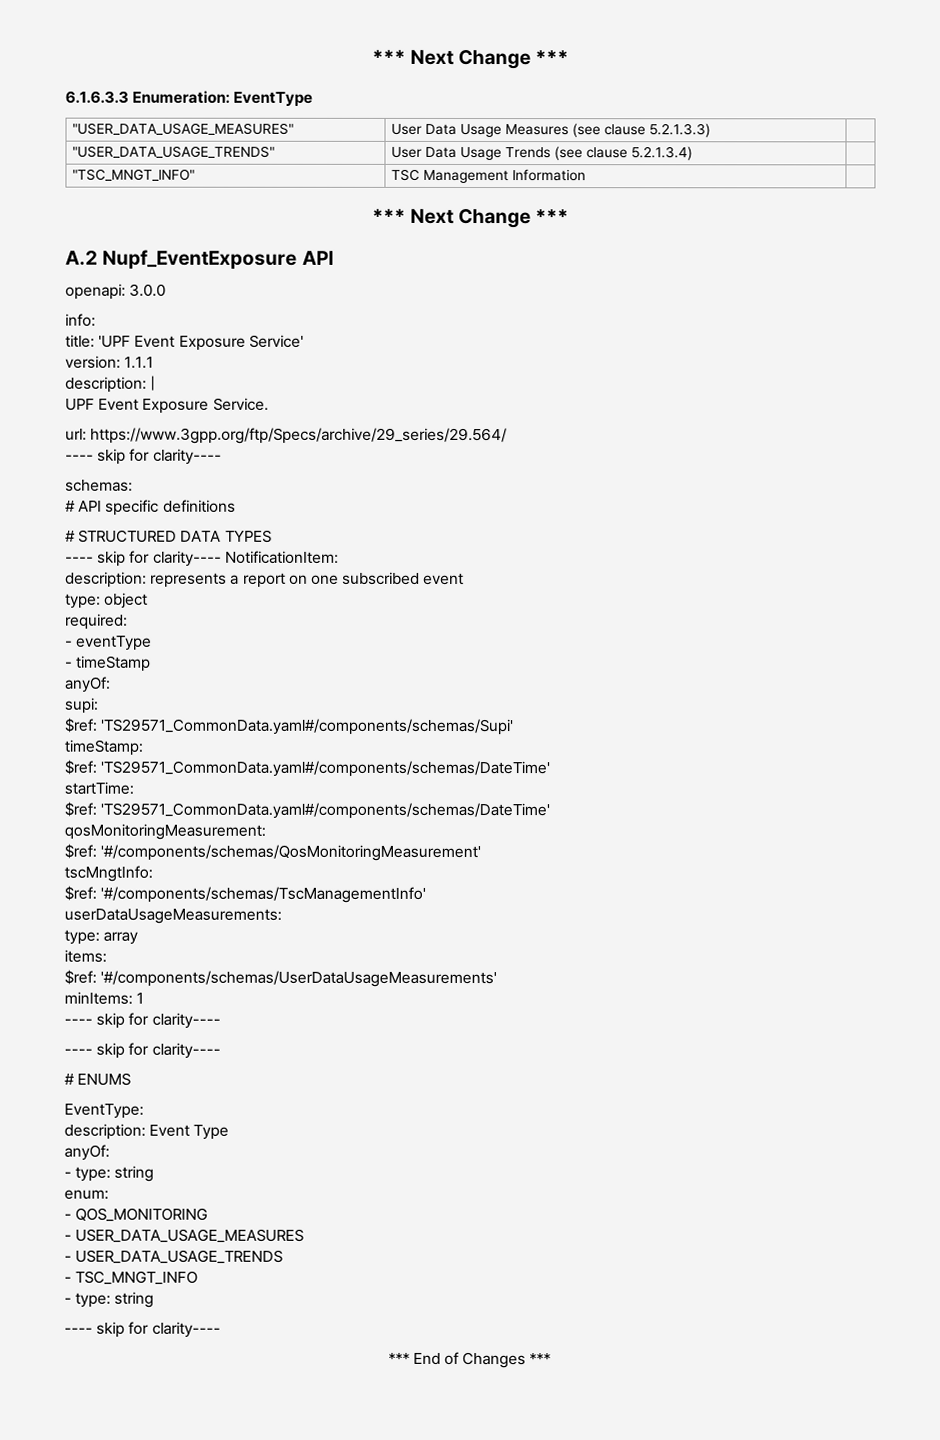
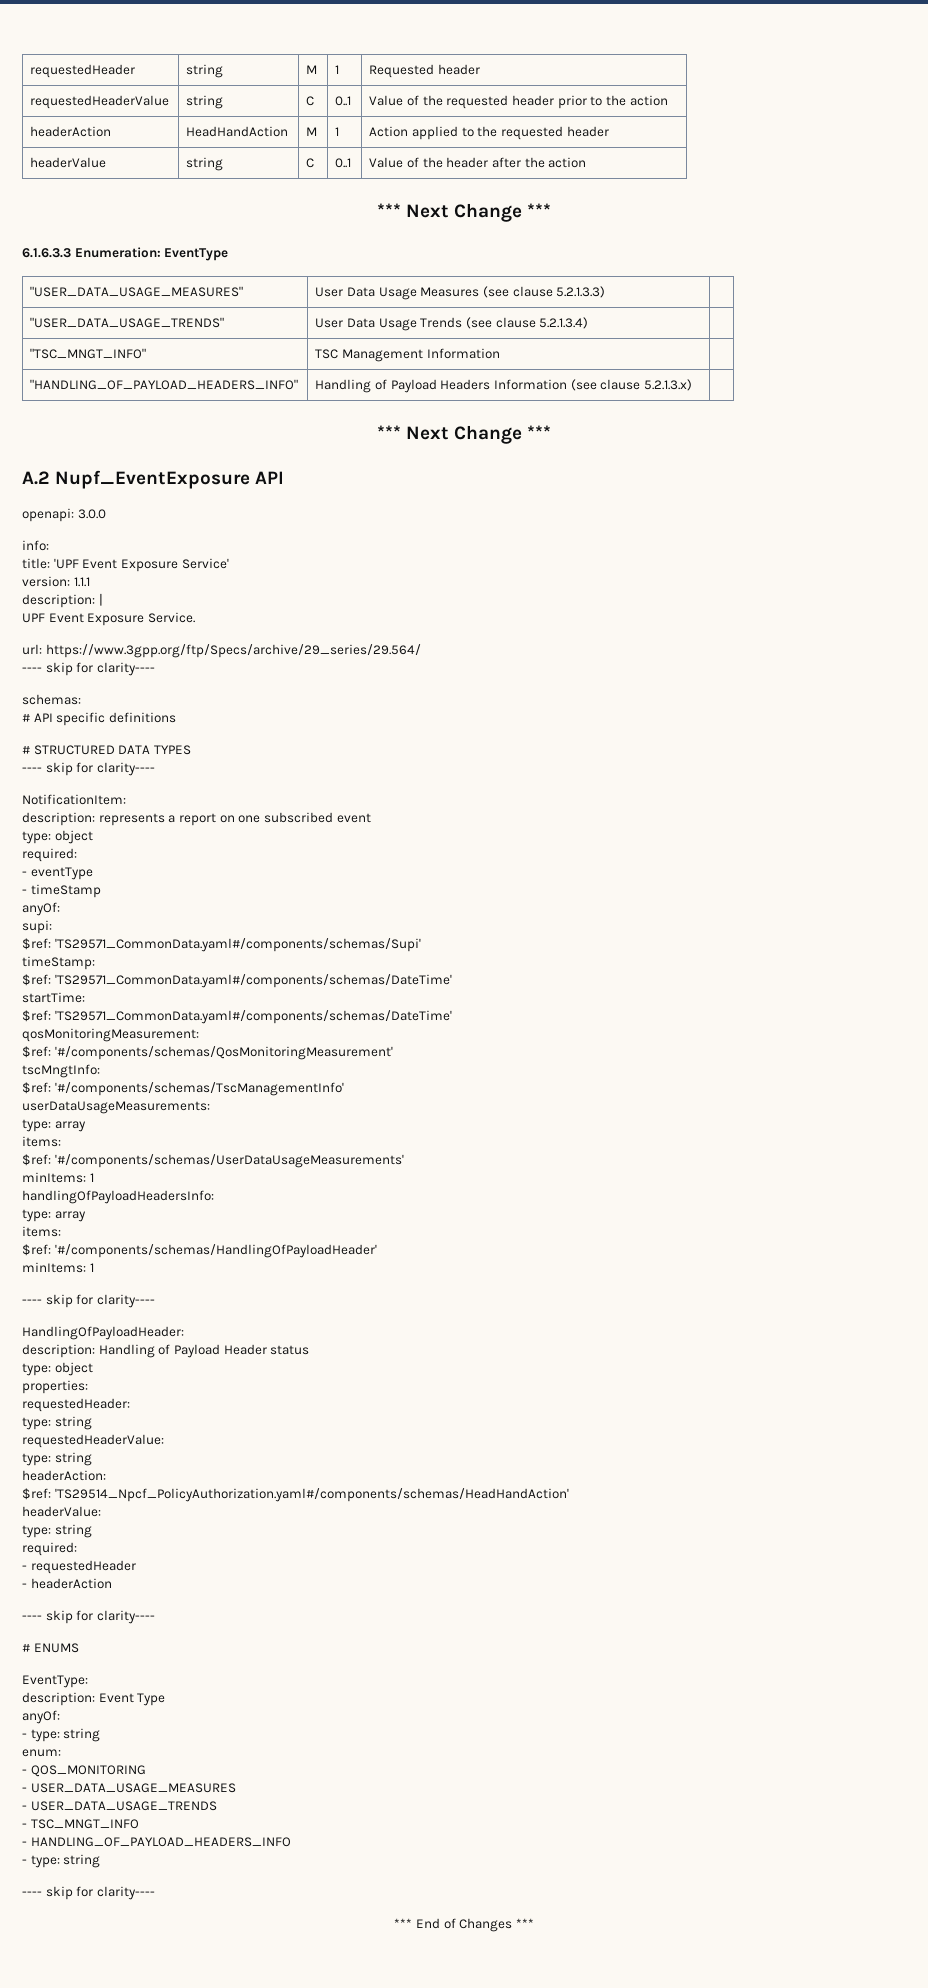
+ requestedHeader | string | M | 1 | Requested header
+ requestedHeaderValue | string | C | 0..1 | Value of the requested header prior to the action
+ headerAction | HeadHandAction | M | 1 | Action applied to the requested header
+ headerValue | string | C | 0..1 | Value of the header after the action
+ "HANDLING_OF_PAYLOAD_HEADERS_INFO" | Handling of Payload Headers Information (see clause 5.2.1.3.x) |
  # STRUCTURED DATA TYPES
- ---- skip for clarity---- NotificationItem:
+ ---- skip for clarity----
+ NotificationItem:
  $ref: '#/components/schemas/UserDataUsageMeasurements'
  minItems: 1
+ handlingOfPayloadHeadersInfo:
+ type: array
+ items:
+ $ref: '#/components/schemas/HandlingOfPayloadHeader'
+ minItems: 1
  ---- skip for clarity----
+ HandlingOfPayloadHeader:
+ description: Handling of Payload Header status
+ type: object
+ properties:
+ requestedHeader:
+ type: string
+ requestedHeaderValue:
+ type: string
+ headerAction:
+ $ref: 'TS29514_Npcf_PolicyAuthorization.yaml#/components/schemas/HeadHandAction'
+ headerValue:
+ type: string
+ required:
+ - requestedHeader
+ - headerAction
+ - HANDLING_OF_PAYLOAD_HEADERS_INFO

